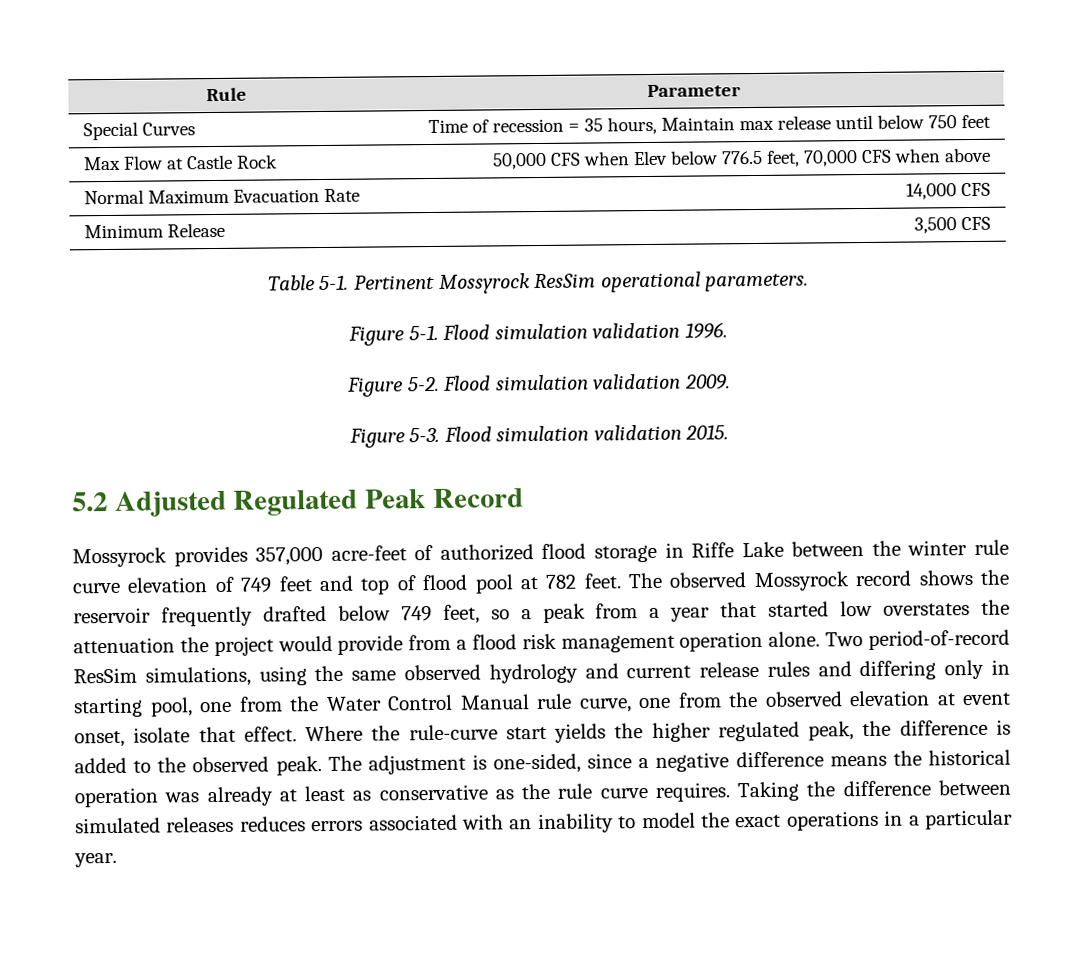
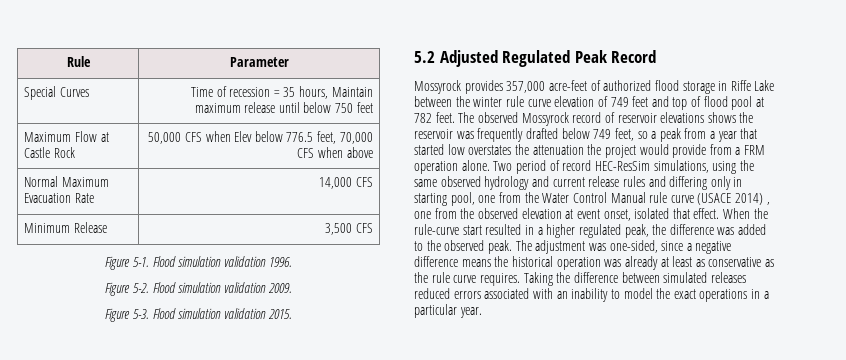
- Special Curves | Time of recession = 35 hours, Maintain max release until below 750 feet
+ Special Curves | Time of recession = 35 hours, Maintain maximum release until below 750 feet
- Max Flow at Castle Rock | 50,000 CFS when Elev below 776.5 feet, 70,000 CFS when above
+ Maximum Flow at Castle Rock | 50,000 CFS when Elev below 776.5 feet, 70,000 CFS when above
- Table 5-1. Pertinent Mossyrock ResSim operational parameters.
- The observed Mossyrock record shows the reservoir frequently drafted below 749 feet, so a peak from a year that started low overstates the attenuation the project would provide from a flood risk management operation alone. Two period-of-record ResSim simulations, using the same observed hydrology and current release rules and differing only in starting pool, one from the Water Control Manual rule curve, one from the observed elevation at event onset, isolate that effect.
+ The observed Mossyrock record of reservoir elevations shows the reservoir was frequently drafted below 749 feet, so a peak from a year that started low overstates the attenuation the project would provide from a FRM operation alone. Two period of record HEC-ResSim simulations, using the same observed hydrology and current release rules and differing only in starting pool, one from the Water Control Manual rule curve (USACE 2014) , one from the observed elevation at event onset, isolated that effect.
- Where the rule-curve start yields the higher regulated peak, the difference is added to the observed peak.
+ When the rule-curve start resulted in a higher regulated peak, the difference was added to the observed peak.
- The adjustment is one-sided, since a negative difference means the historical operation was already at least as conservative as the rule curve requires.
+ The adjustment was one-sided, since a negative difference means the historical operation was already at least as conservative as the rule curve requires.
- Taking the difference between simulated releases reduces errors associated with an inability to model the exact operations in a particular year.
+ Taking the difference between simulated releases reduced errors associated with an inability to model the exact operations in a particular year.

